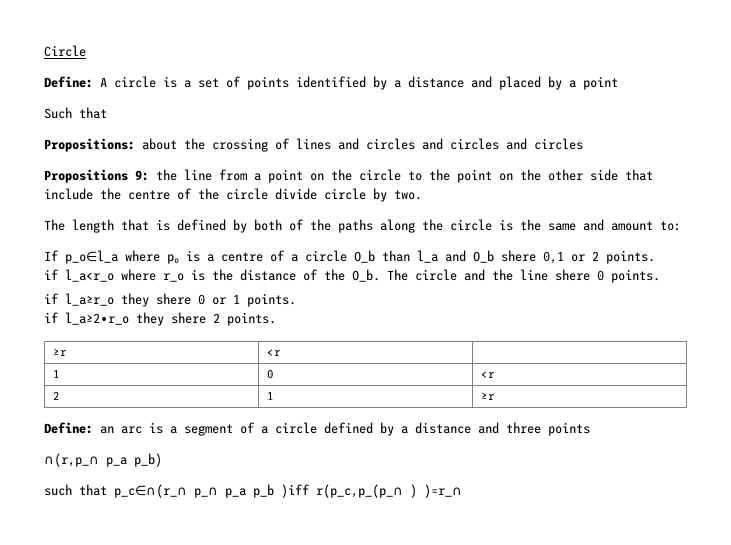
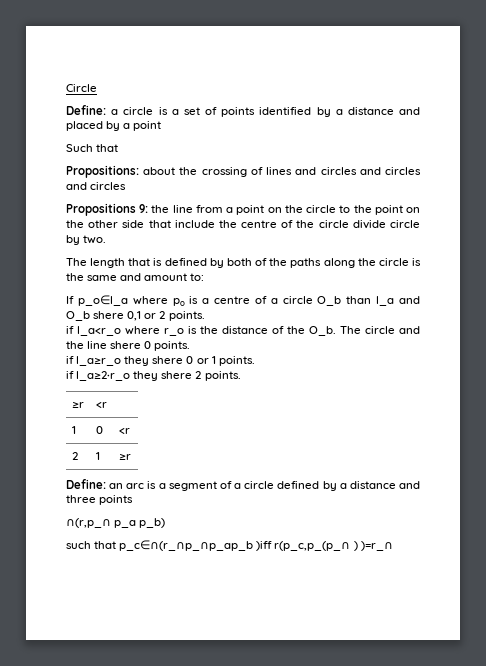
- Define: A circle is a set of points identified by a distance and placed by a point
+ Define: a circle is a set of points identified by a distance and placed by a point
- such that p_c∈∩(r_∩ p_∩ p_a p_b )iff r(p_c,p_(p_∩ ) )=r_∩
+ such that p_c∈∩(r_∩p_∩p_ap_b )iff r(p_c,p_(p_∩ ) )=r_∩

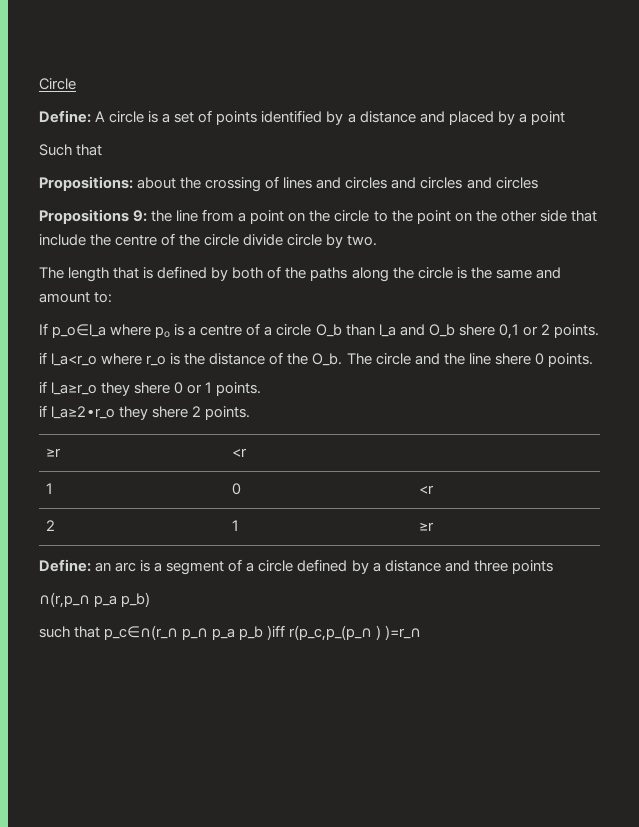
- Define: a circle is a set of points identified by a distance and placed by a point
+ Define: A circle is a set of points identified by a distance and placed by a point
- such that p_c∈∩(r_∩p_∩p_ap_b )iff r(p_c,p_(p_∩ ) )=r_∩
+ such that p_c∈∩(r_∩ p_∩ p_a p_b )iff r(p_c,p_(p_∩ ) )=r_∩

